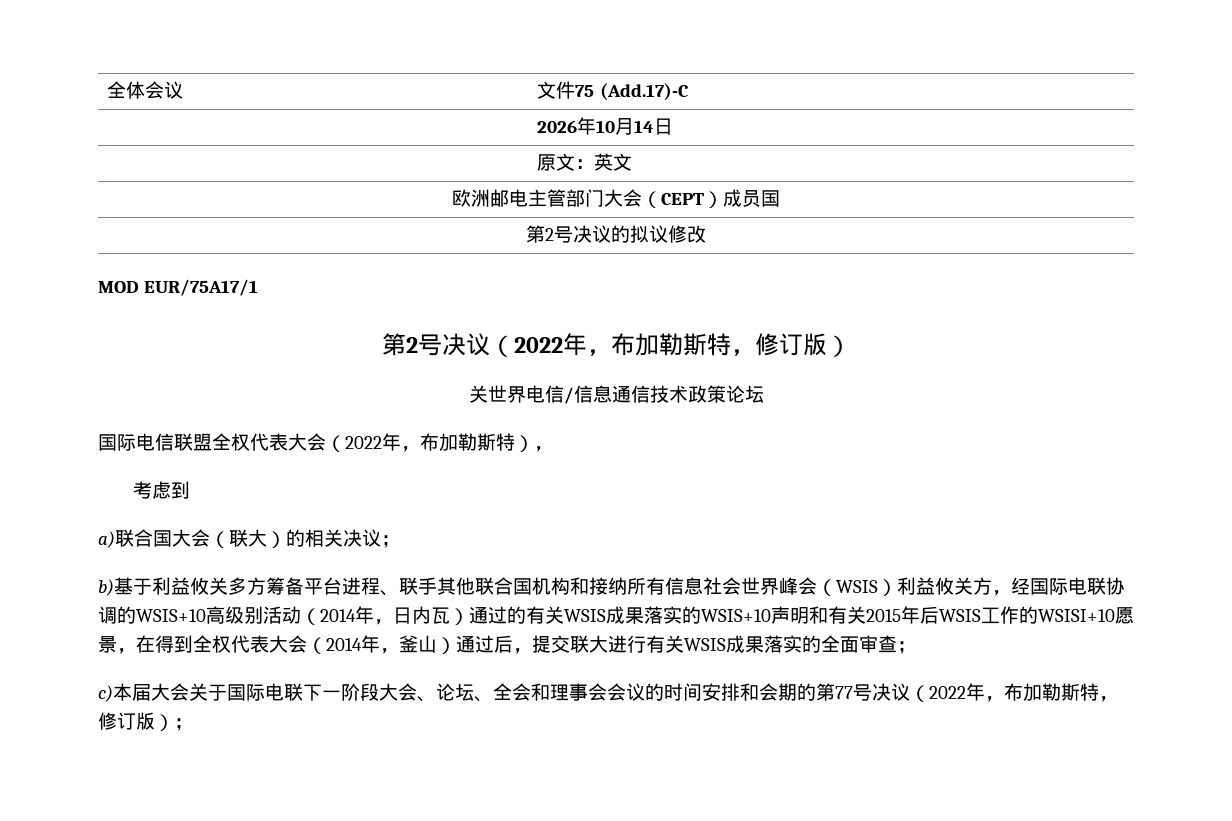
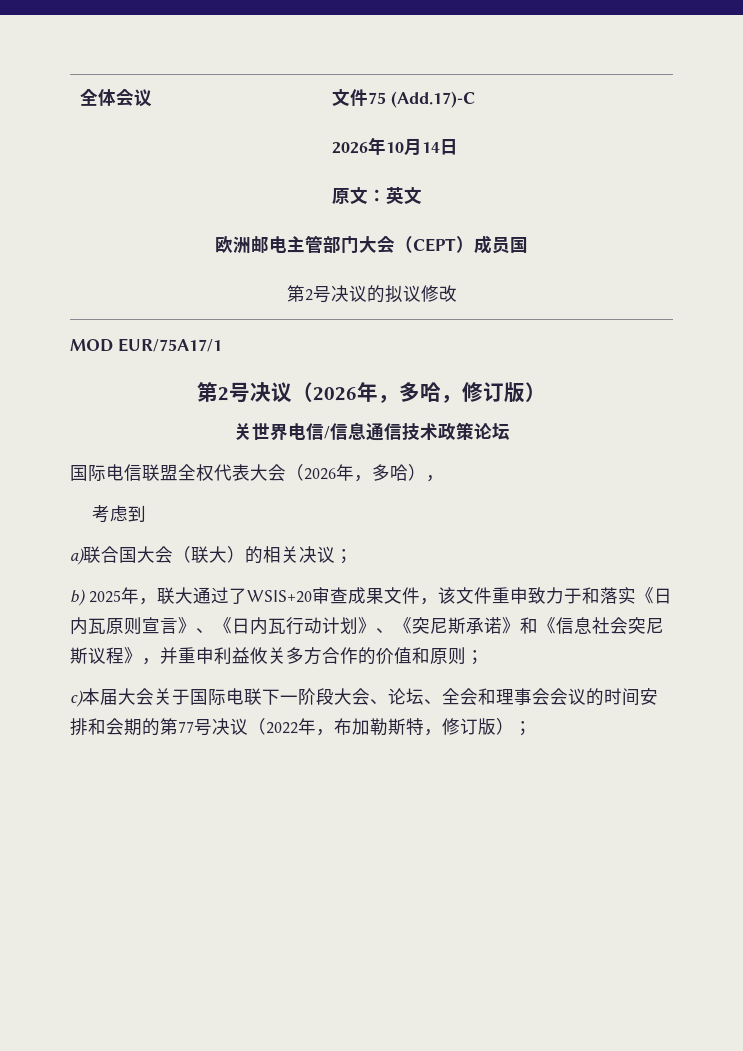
- 第2号决议（2022年，布加勒斯特，修订版）
+ 第2号决议（2026年，多哈，修订版）
- 国际电信联盟全权代表大会（2022年，布加勒斯特），
+ 国际电信联盟全权代表大会（2026年，多哈），
- b)基于利益攸关多方筹备平台进程、联手其他联合国机构和接纳所有信息社会世界峰会（WSIS）利益攸关方，经国际电联协调的WSIS+10高级别活动（2014年，日内瓦）通过的有关WSIS成果落实的WSIS+10声明和有关2015年后WSIS工作的WSISI+10愿景，在得到全权代表大会（2014年，釜山）通过后，提交联大进行有关WSIS成果落实的全面审查；
+ b) 2025年，联大通过了WSIS+20审查成果文件，该文件重申致力于和落实《日内瓦原则宣言》、《日内瓦行动计划》、《突尼斯承诺》和《信息社会突尼斯议程》，并重申利益攸关多方合作的价值和原则；

